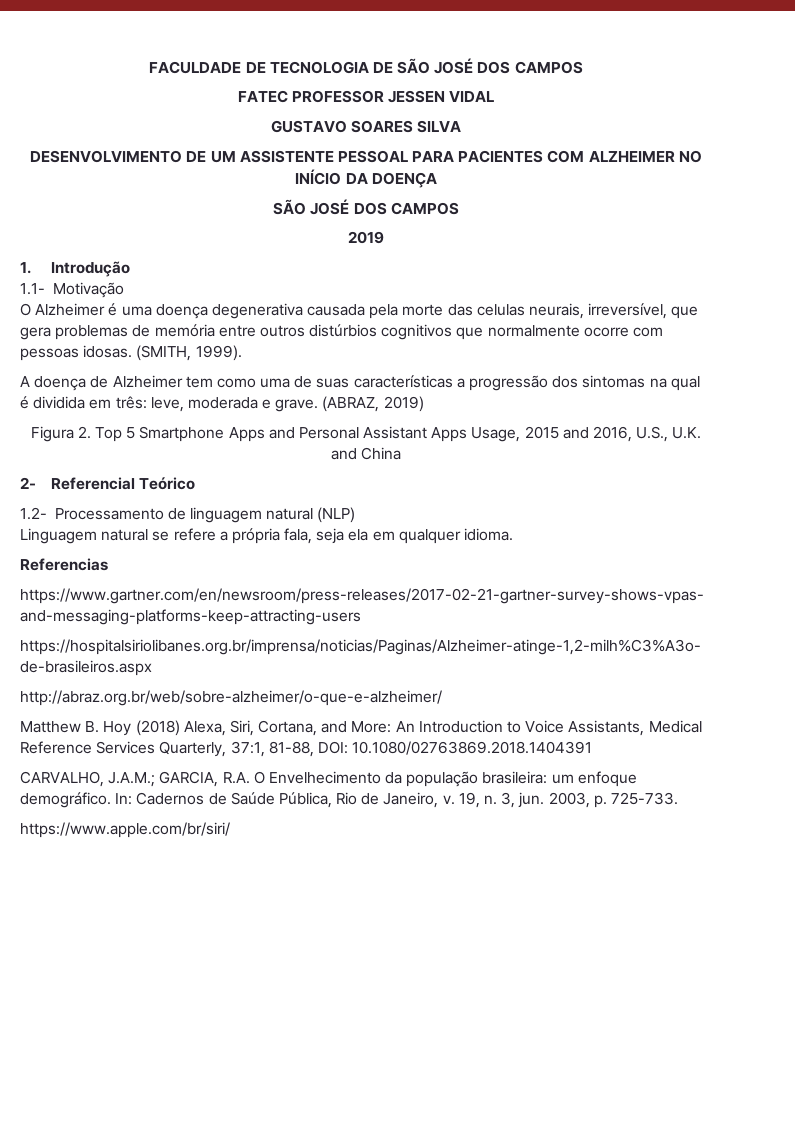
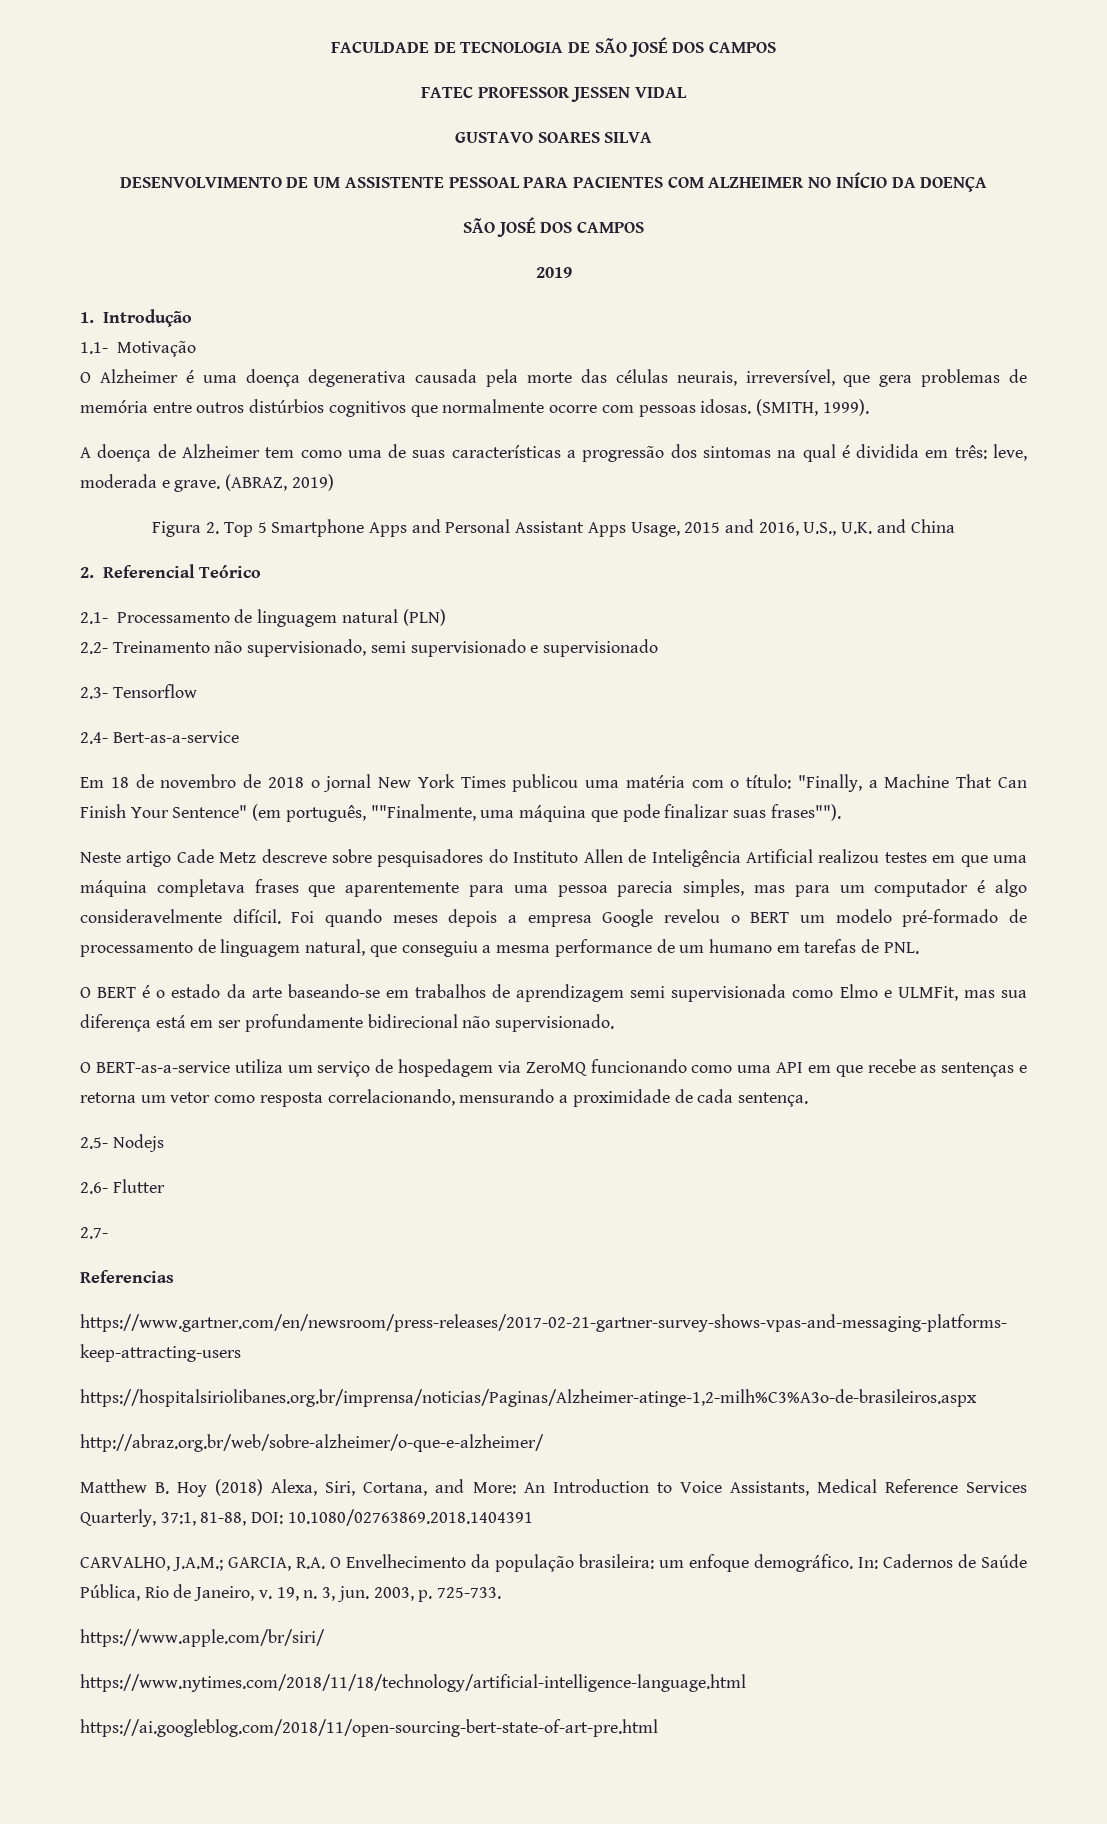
- O Alzheimer é uma doença degenerativa causada pela morte das celulas neurais, irreversível, que gera problemas de memória entre outros distúrbios cognitivos que normalmente ocorre com pessoas idosas.
+ O Alzheimer é uma doença degenerativa causada pela morte das células neurais, irreversível, que gera problemas de memória entre outros distúrbios cognitivos que normalmente ocorre com pessoas idosas.
- 2- Referencial Teórico
+ 2. Referencial Teórico
- 1.2- Processamento de linguagem natural (NLP)
- Linguagem natural se refere a própria fala, seja ela em qualquer idioma.
+ 2.1- Processamento de linguagem natural (PLN)
+ 2.2- Treinamento não supervisionado, semi supervisionado e supervisionado
+ 2.3- Tensorflow
+ 2.4- Bert-as-a-service
+ Em 18 de novembro de 2018 o jornal New York Times publicou uma matéria com o título: "Finally, a Machine That Can Finish Your Sentence" (em português, ""Finalmente, uma máquina que pode finalizar suas frases"").
+ Neste artigo Cade Metz descreve sobre pesquisadores do Instituto Allen de Inteligência Artificial realizou testes em que uma máquina completava frases que aparentemente para uma pessoa parecia simples, mas para um computador é algo consideravelmente difícil. Foi quando meses depois a empresa Google revelou o BERT um modelo pré-formado de processamento de linguagem natural, que conseguiu a mesma performance de um humano em tarefas de PNL.
+ O BERT é o estado da arte baseando-se em trabalhos de aprendizagem semi supervisionada como Elmo e ULMFit, mas sua diferença está em ser profundamente bidirecional não supervisionado.
+ O BERT-as-a-service utiliza um serviço de hospedagem via ZeroMQ funcionando como uma API em que recebe as sentenças e retorna um vetor como resposta correlacionando, mensurando a proximidade de cada sentença.
+ 2.5- Nodejs
+ 2.6- Flutter
+ 2.7-
+ https://www.nytimes.com/2018/11/18/technology/artificial-intelligence-language.html
+ https://ai.googleblog.com/2018/11/open-sourcing-bert-state-of-art-pre.html

